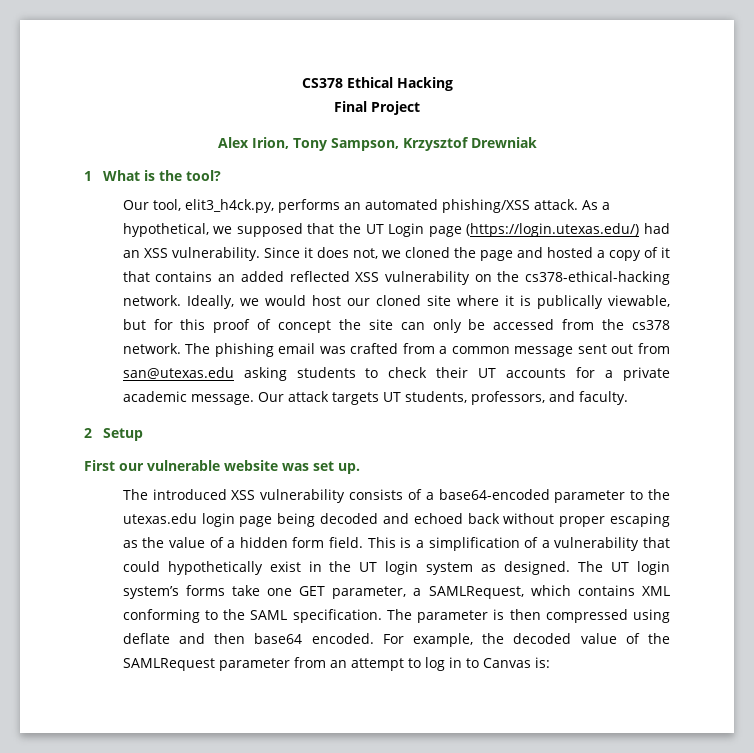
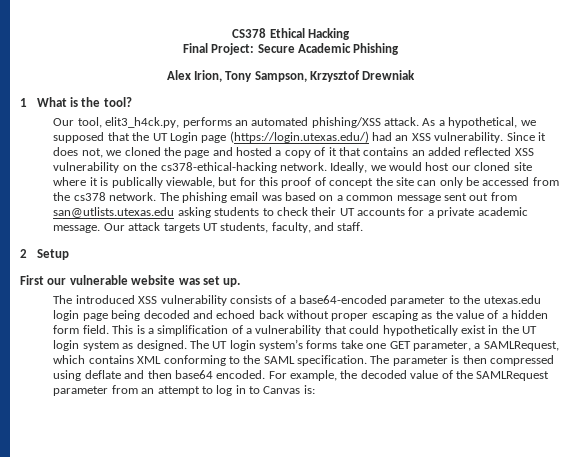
- Final Project
+ Final Project: Secure Academic Phishing
- The phishing email was crafted from a common message sent out from san@utexas.edu asking students to check their UT accounts for a private academic message.
+ The phishing email was based on a common message sent out from san@utlists.utexas.edu asking students to check their UT accounts for a private academic message.
- Our attack targets UT students, professors, and faculty.
+ Our attack targets UT students, faculty, and staff.

